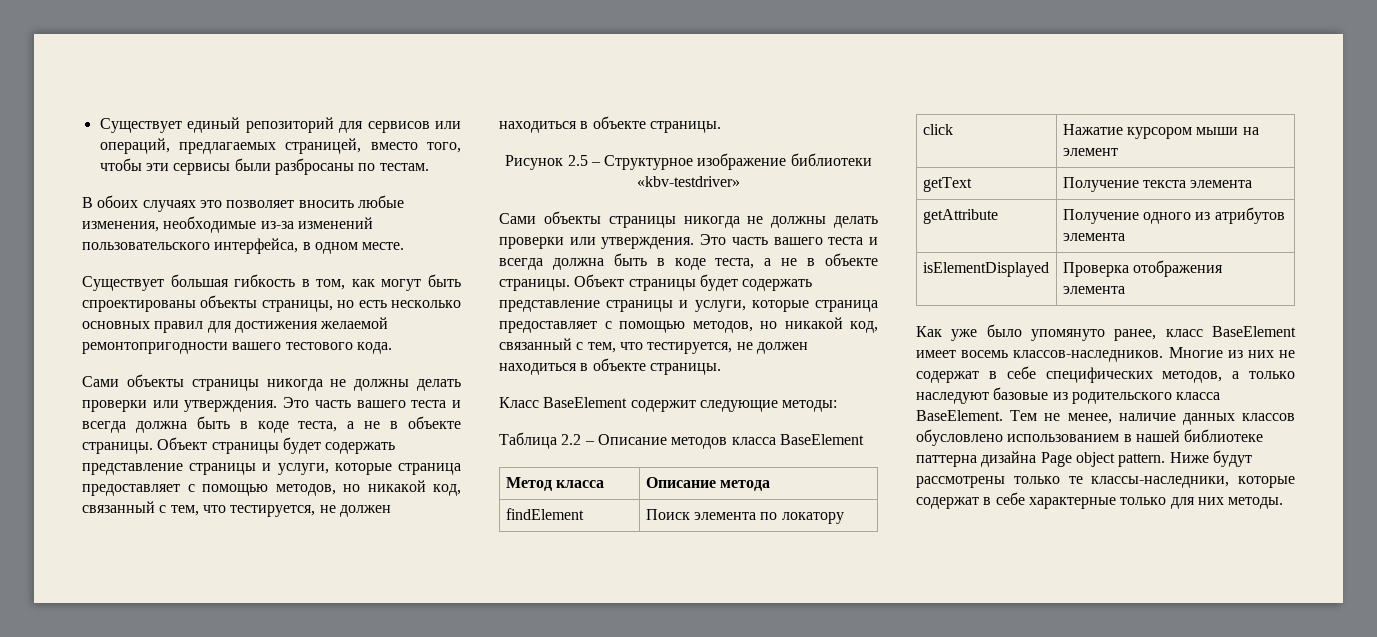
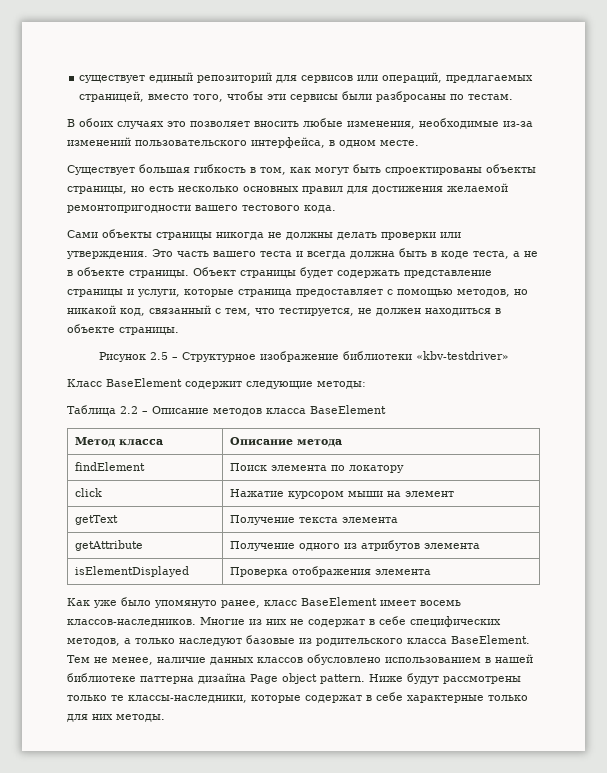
- Существует единый репозиторий для сервисов или операций, предлагаемых страницей, вместо того, чтобы эти сервисы были разбросаны по тестам.
+ существует единый репозиторий для сервисов или операций, предлагаемых страницей, вместо того, чтобы эти сервисы были разбросаны по тестам.
  Рисунок 2.5 – Структурное изображение библиотеки «kbv-testdriver»
- Сами объекты страницы никогда не должны делать проверки или утверждения. Это часть вашего теста и всегда должна быть в коде теста, а не в объекте страницы. Объект страницы будет содержать представление страницы и услуги, которые страница предоставляет с помощью методов, но никакой код, связанный с тем, что тестируется, не должен находиться в объекте страницы.

